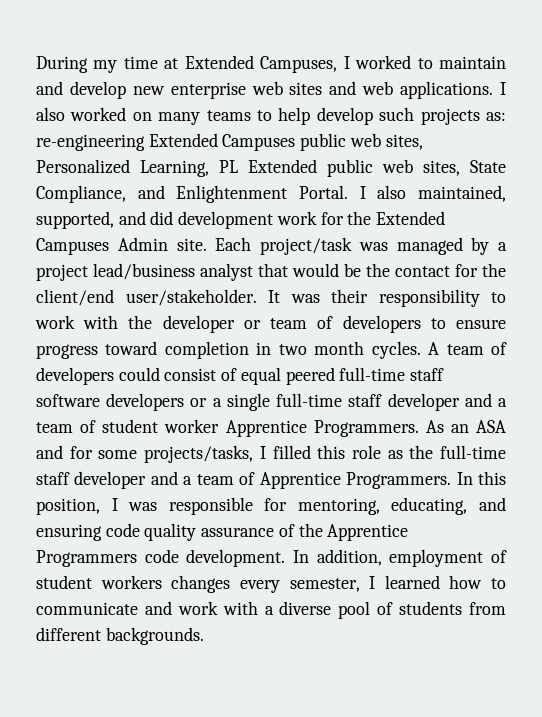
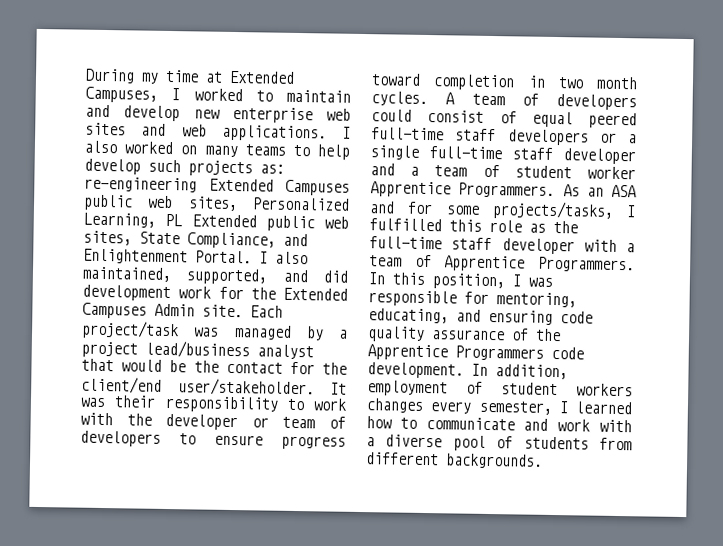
- A team of developers could consist of equal peered full-time staff software developers or a single full-time staff developer and a team of student worker Apprentice Programmers.
+ A team of developers could consist of equal peered full-time staff developers or a single full-time staff developer and a team of student worker Apprentice Programmers.
- As an ASA and for some projects/tasks, I filled this role as the full-time staff developer and a team of Apprentice Programmers.
+ As an ASA and for some projects/tasks, I fulfilled this role as the full-time staff developer with a team of Apprentice Programmers.

